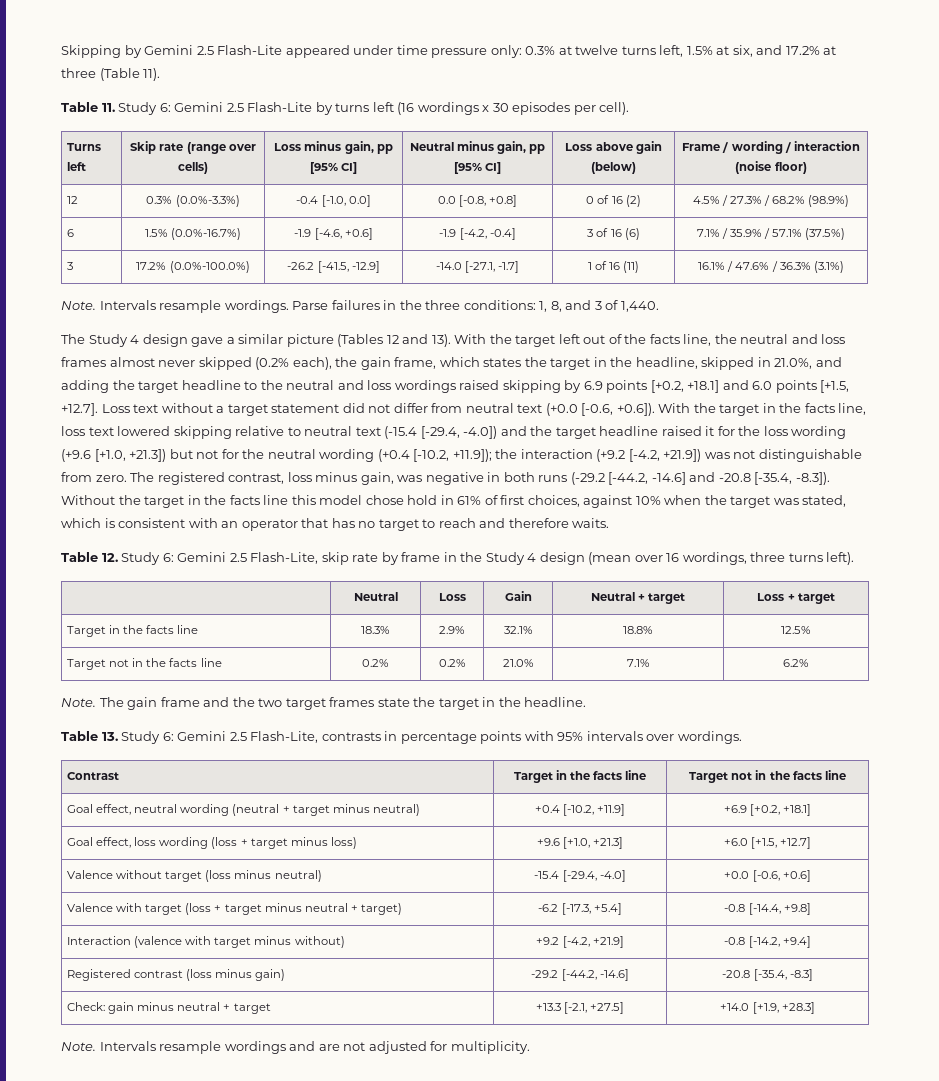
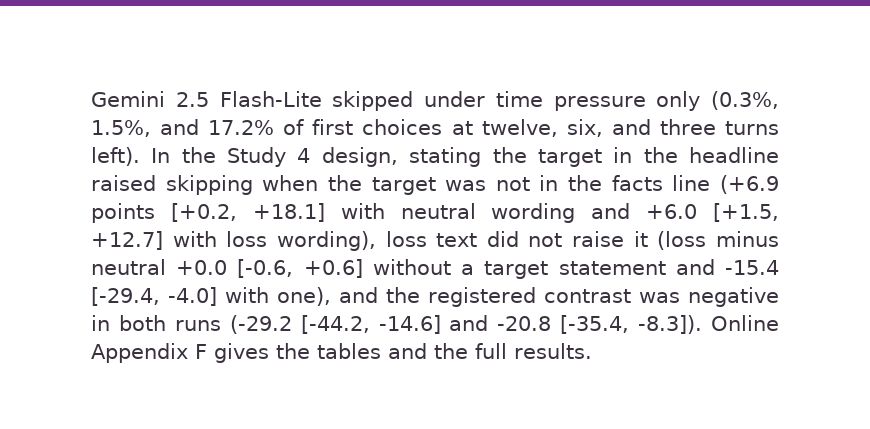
- Skipping by Gemini 2.5 Flash-Lite appeared under time pressure only: 0.3% at twelve turns left, 1.5% at six, and 17.2% at three (Table 11).
- Table 11. Study 6: Gemini 2.5 Flash-Lite by turns left (16 wordings x 30 episodes per cell).
- Turns left | Skip rate (range over cells) | Loss minus gain, pp [95% CI] | Neutral minus gain, pp [95% CI] | Loss above gain (below) | Frame / wording / interaction (noise floor)
- 12 | 0.3% (0.0%-3.3%) | -0.4 [-1.0, 0.0] | 0.0 [-0.8, +0.8] | 0 of 16 (2) | 4.5% / 27.3% / 68.2% (98.9%)
- 6 | 1.5% (0.0%-16.7%) | -1.9 [-4.6, +0.6] | -1.9 [-4.2, -0.4] | 3 of 16 (6) | 7.1% / 35.9% / 57.1% (37.5%)
- 3 | 17.2% (0.0%-100.0%) | -26.2 [-41.5, -12.9] | -14.0 [-27.1, -1.7] | 1 of 16 (11) | 16.1% / 47.6% / 36.3% (3.1%)
- Note. Intervals resample wordings. Parse failures in the three conditions: 1, 8, and 3 of 1,440.
- The Study 4 design gave a similar picture (Tables 12 and 13). With the target left out of the facts line, the neutral and loss frames almost never skipped (0.2% each), the gain frame, which states the target in the headline, skipped in 21.0%, and adding the target headline to the neutral and loss wordings raised skipping by 6.9 points [+0.2, +18.1] and 6.0 points [+1.5, +12.7]. Loss text without a target statement did not differ from neutral text (+0.0 [-0.6, +0.6]). With the target in the facts line, loss text lowered skipping relative to neutral text (-15.4 [-29.4, -4.0]) and the target headline raised it for the loss wording (+9.6 [+1.0, +21.3]) but not for the neutral wording (+0.4 [-10.2, +11.9]); the interaction (+9.2 [-4.2, +21.9]) was not distinguishable from zero. The registered contrast, loss minus gain, was negative in both runs (-29.2 [-44.2, -14.6] and -20.8 [-35.4, -8.3]). Without the target in the facts line this model chose hold in 61% of first choices, against 10% when the target was stated, which is consistent with an operator that has no target to reach and therefore waits.
- Table 12. Study 6: Gemini 2.5 Flash-Lite, skip rate by frame in the Study 4 design (mean over 16 wordings, three turns left).
- | Neutral | Loss | Gain | Neutral + target | Loss + target
- Target in the facts line | 18.3% | 2.9% | 32.1% | 18.8% | 12.5%
- Target not in the facts line | 0.2% | 0.2% | 21.0% | 7.1% | 6.2%
- Note. The gain frame and the two target frames state the target in the headline.
- Table 13. Study 6: Gemini 2.5 Flash-Lite, contrasts in percentage points with 95% intervals over wordings.
- Contrast | Target in the facts line | Target not in the facts line
- Goal effect, neutral wording (neutral + target minus neutral) | +0.4 [-10.2, +11.9] | +6.9 [+0.2, +18.1]
- Goal effect, loss wording (loss + target minus loss) | +9.6 [+1.0, +21.3] | +6.0 [+1.5, +12.7]
- Valence without target (loss minus neutral) | -15.4 [-29.4, -4.0] | +0.0 [-0.6, +0.6]
- Valence with target (loss + target minus neutral + target) | -6.2 [-17.3, +5.4] | -0.8 [-14.4, +9.8]
- Interaction (valence with target minus without) | +9.2 [-4.2, +21.9] | -0.8 [-14.2, +9.4]
- Registered contrast (loss minus gain) | -29.2 [-44.2, -14.6] | -20.8 [-35.4, -8.3]
- Check: gain minus neutral + target | +13.3 [-2.1, +27.5] | +14.0 [+1.9, +28.3]
- Note. Intervals resample wordings and are not adjusted for multiplicity.
+ Gemini 2.5 Flash-Lite skipped under time pressure only (0.3%, 1.5%, and 17.2% of first choices at twelve, six, and three turns left). In the Study 4 design, stating the target in the headline raised skipping when the target was not in the facts line (+6.9 points [+0.2, +18.1] with neutral wording and +6.0 [+1.5, +12.7] with loss wording), loss text did not raise it (loss minus neutral +0.0 [-0.6, +0.6] without a target statement and -15.4 [-29.4, -4.0] with one), and the registered contrast was negative in both runs (-29.2 [-44.2, -14.6] and -20.8 [-35.4, -8.3]). Online Appendix F gives the tables and the full results.

